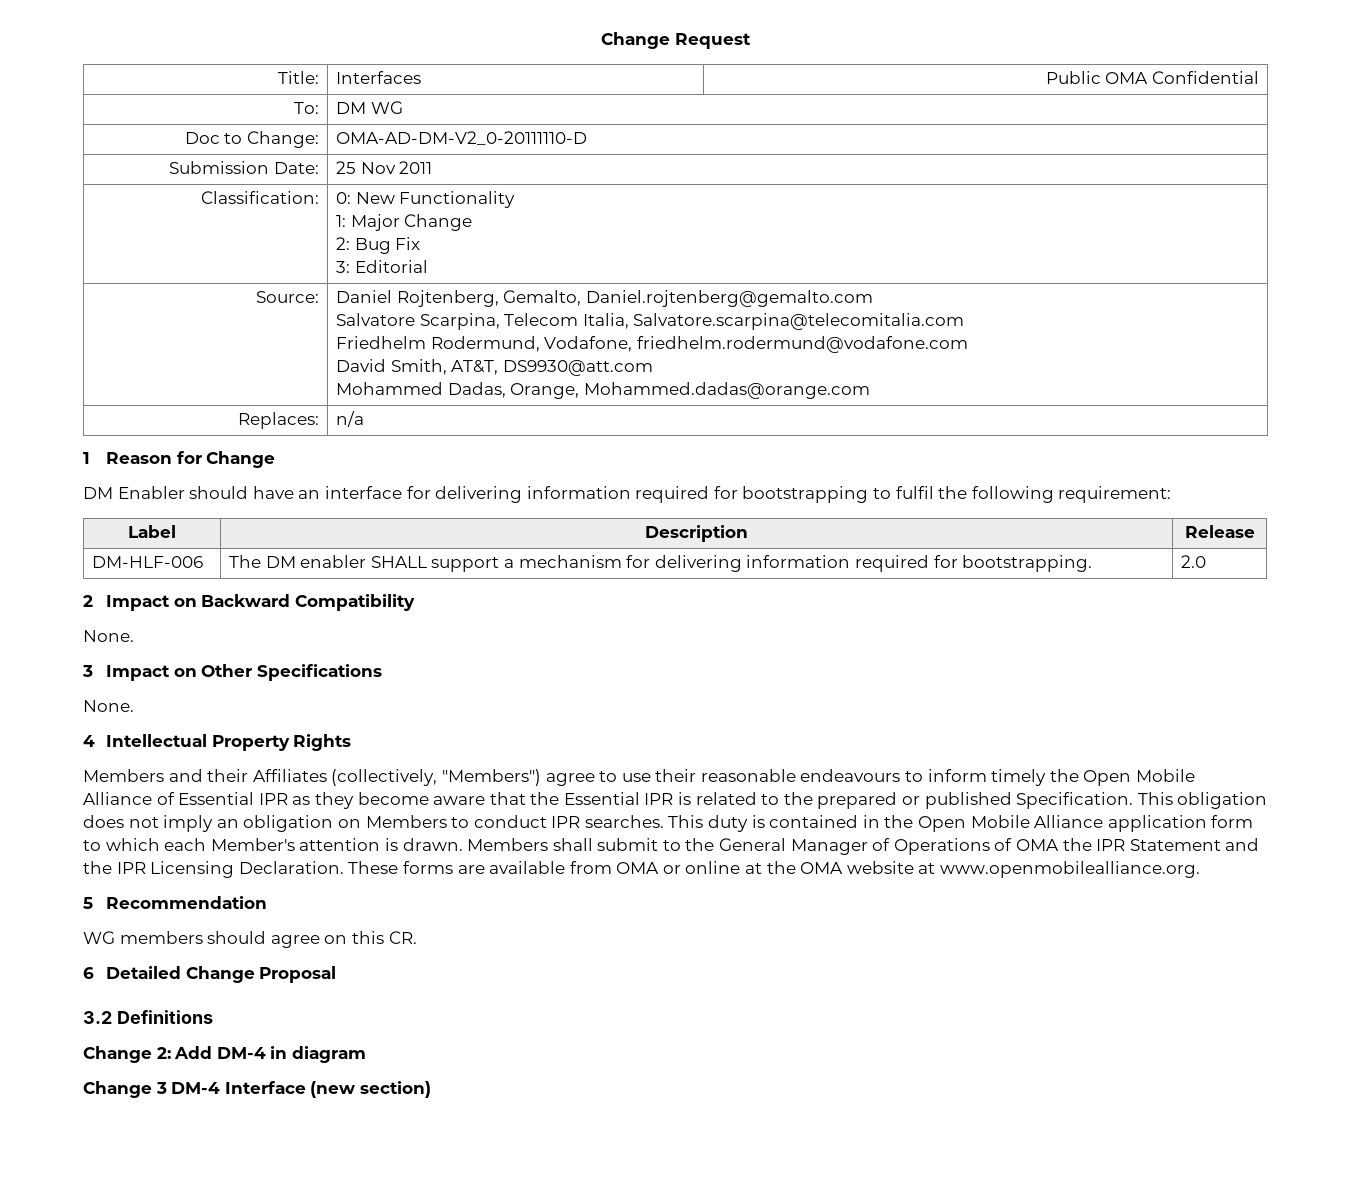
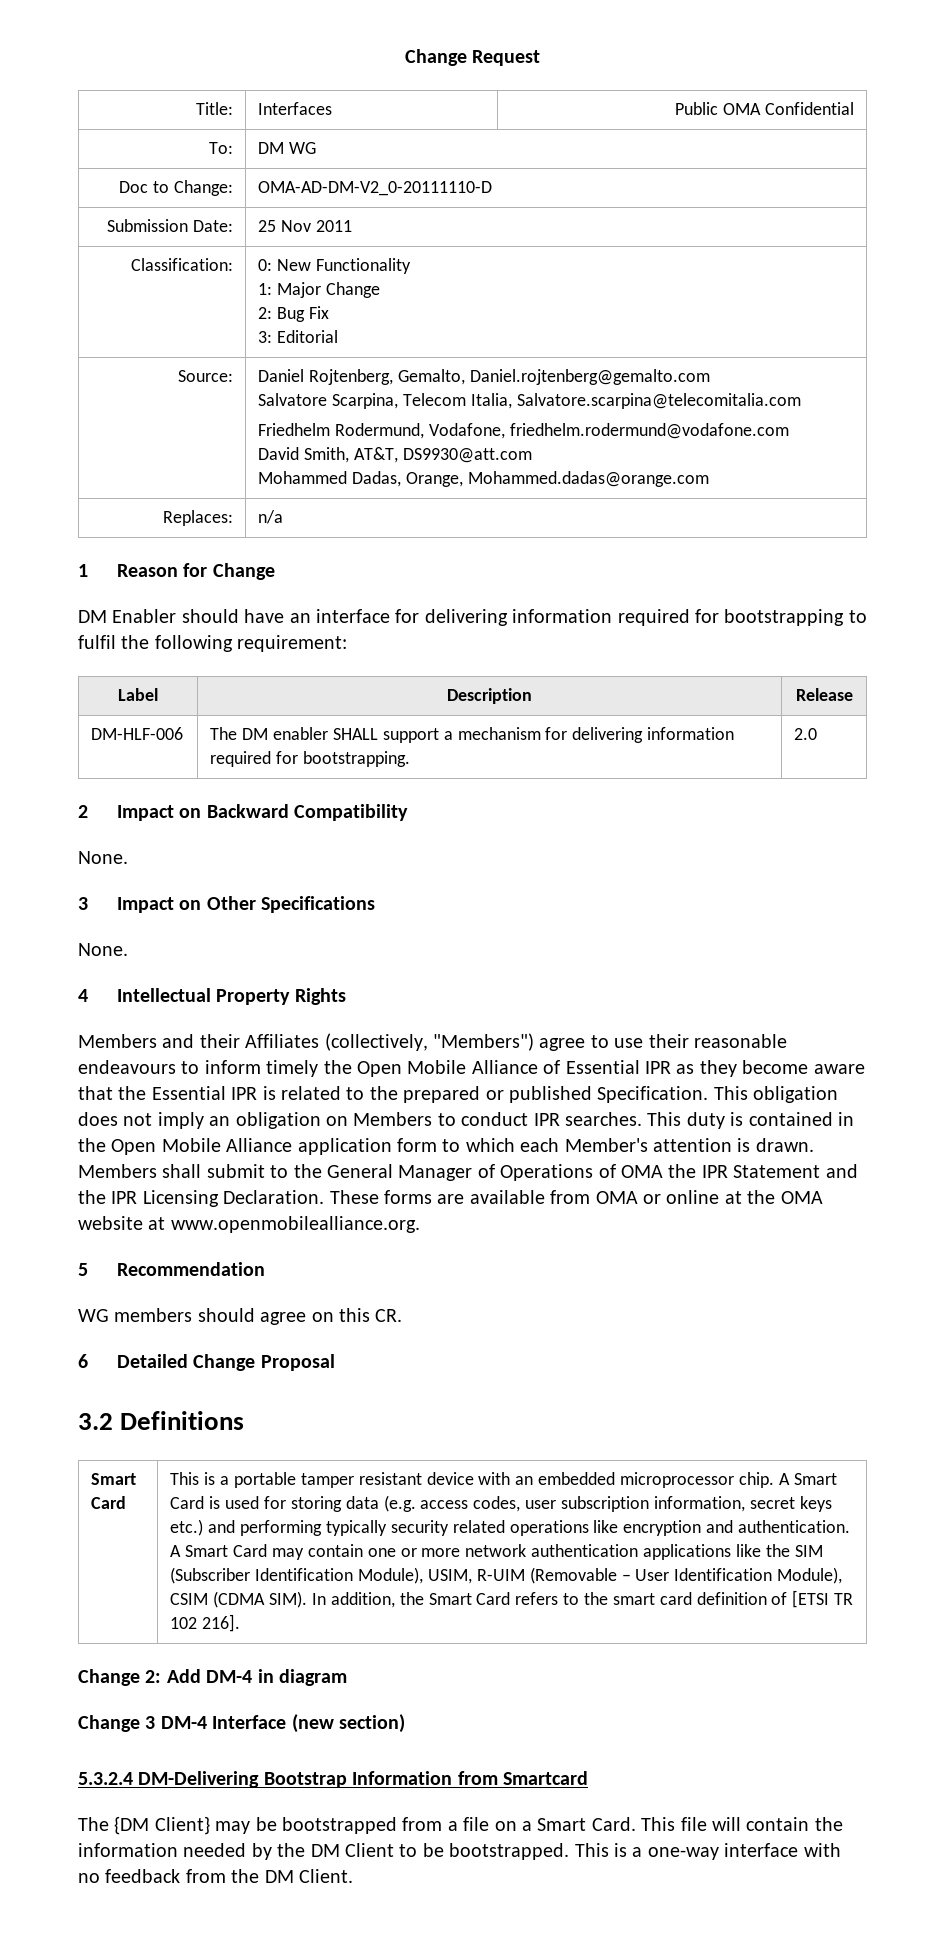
+ Smart Card | This is a portable tamper resistant device with an embedded microprocessor chip. A Smart Card is used for storing data (e.g. access codes, user subscription information, secret keys etc.) and performing typically security related operations like encryption and authentication. A Smart Card may contain one or more network authentication applications like the SIM (Subscriber Identification Module), USIM, R-UIM (Removable – User Identification Module), CSIM (CDMA SIM). In addition, the Smart Card refers to the smart card definition of [ETSI TR 102 216].
+ 5.3.2.4 DM-Delivering Bootstrap Information from Smartcard
+ The {DM Client} may be bootstrapped from a file on a Smart Card. This file will contain the information needed by the DM Client to be bootstrapped. This is a one-way interface with no feedback from the DM Client.

